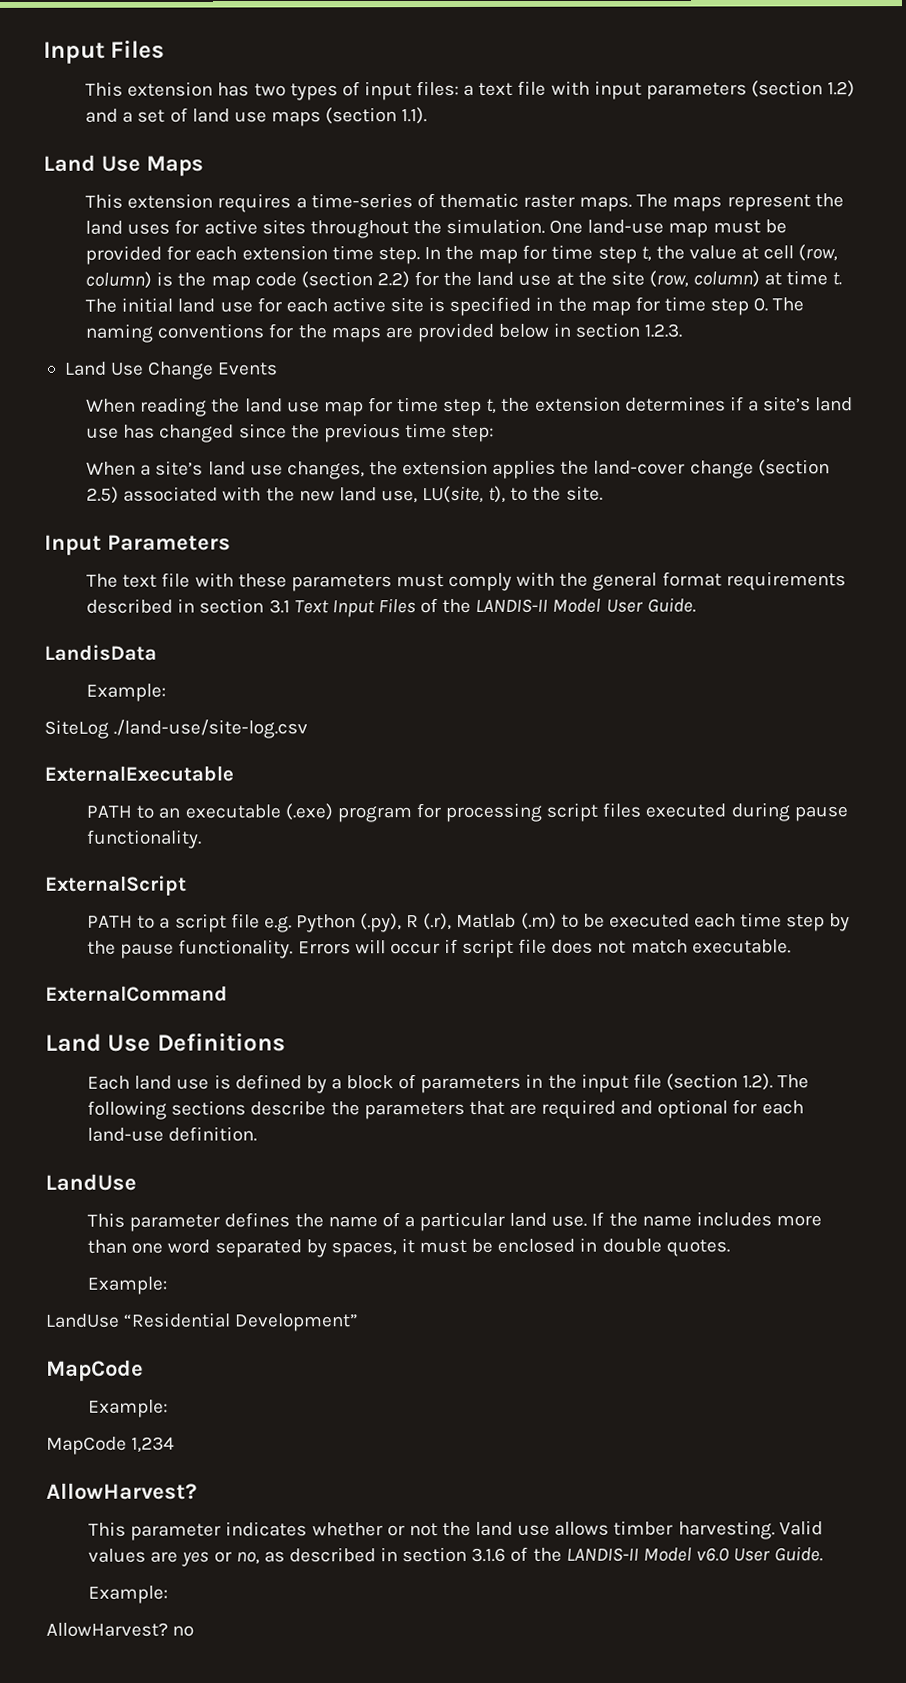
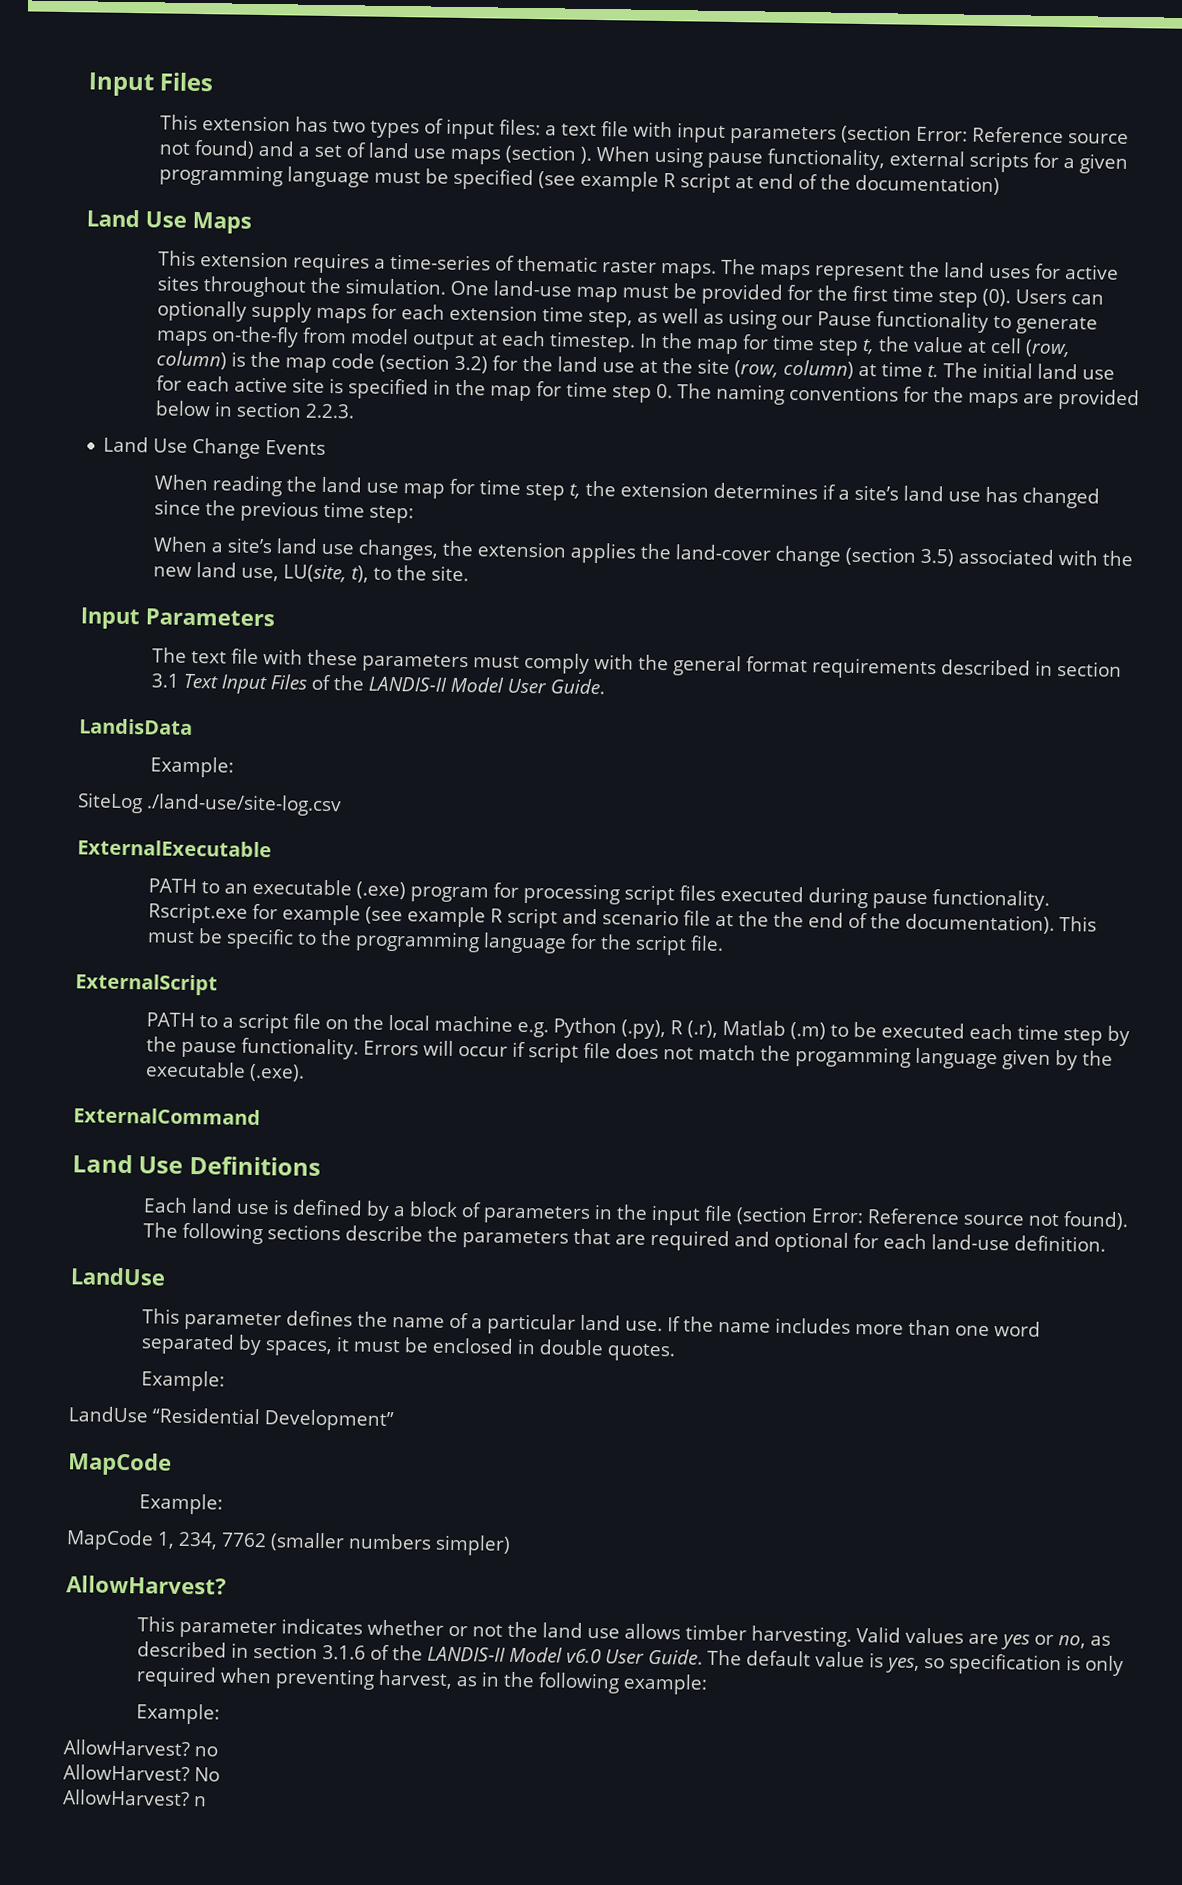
- This extension has two types of input files: a text file with input parameters (section 1.2) and a set of land use maps (section 1.1).
+ This extension has two types of input files: a text file with input parameters (section Error: Reference source not found) and a set of land use maps (section ). When using pause functionality, external scripts for a given programming language must be specified (see example R script at end of the documentation)
- One land-use map must be provided for each extension time step.
+ One land-use map must be provided for the first time step (0). Users can optionally supply maps for each extension time step, as well as using our Pause functionality to generate maps on-the-fly from model output at each timestep.
- In the map for time step t, the value at cell (row, column) is the map code (section 2.2) for the land use at the site (row, column) at time t.
+ In the map for time step t, the value at cell (row, column) is the map code (section 3.2) for the land use at the site (row, column) at time t.
- The initial land use for each active site is specified in the map for time step 0. The naming conventions for the maps are provided below in section 1.2.3.
+ The initial land use for each active site is specified in the map for time step 0. The naming conventions for the maps are provided below in section 2.2.3.
- When a site’s land use changes, the extension applies the land-cover change (section 2.5) associated with the new land use, LU(site, t), to the site.
+ When a site’s land use changes, the extension applies the land-cover change (section 3.5) associated with the new land use, LU(site, t), to the site.
+ Rscript.exe for example (see example R script and scenario file at the the end of the documentation). This must be specific to the programming language for the script file.
- PATH to a script file e.g. Python (.py), R (.r), Matlab (.m) to be executed each time step by the pause functionality.
+ PATH to a script file on the local machine e.g. Python (.py), R (.r), Matlab (.m) to be executed each time step by the pause functionality.
- Errors will occur if script file does not match executable.
+ Errors will occur if script file does not match the progamming language given by the executable (.exe).
- Each land use is defined by a block of parameters in the input file (section 1.2). The following sections describe the parameters that are required and optional for each land-use definition.
+ Each land use is defined by a block of parameters in the input file (section Error: Reference source not found). The following sections describe the parameters that are required and optional for each land-use definition.
- MapCode 1,234
+ MapCode 1, 234, 7762 (smaller numbers simpler)
+ The default value is yes, so specification is only required when preventing harvest, as in the following example:
+ AllowHarvest? No
+ AllowHarvest? n

